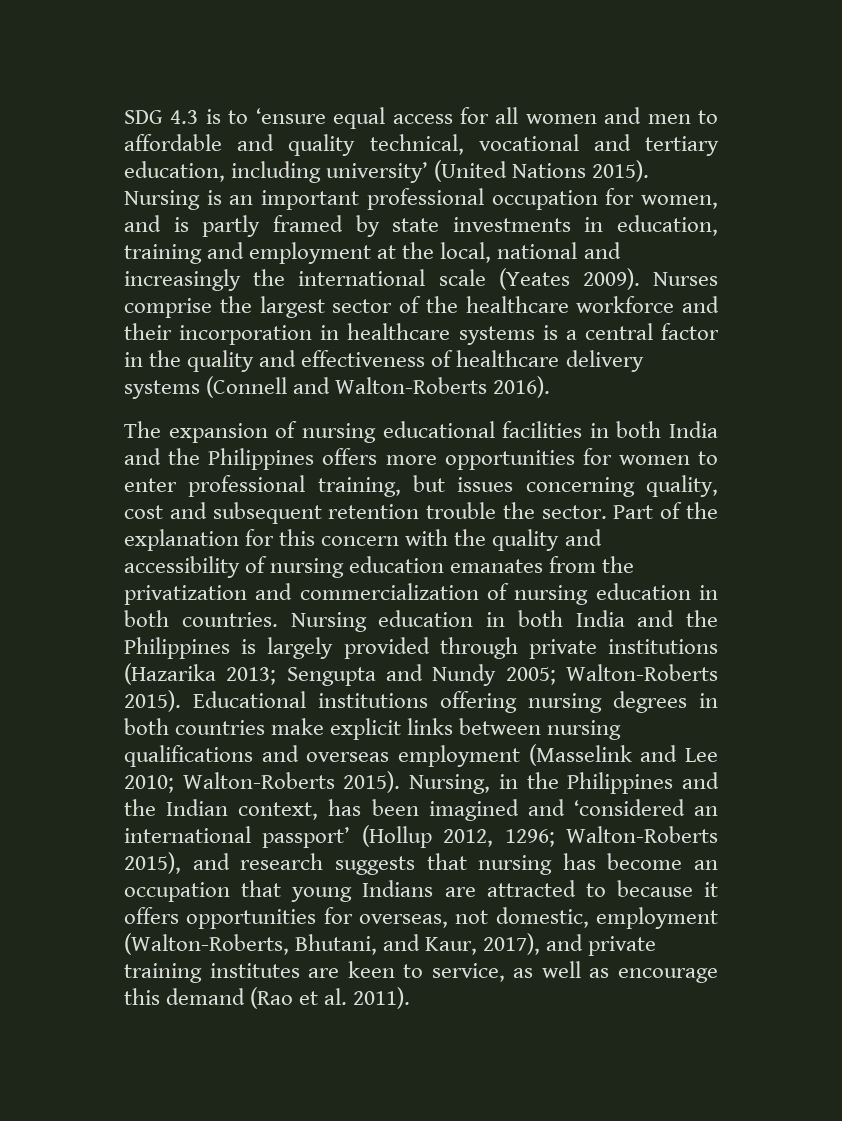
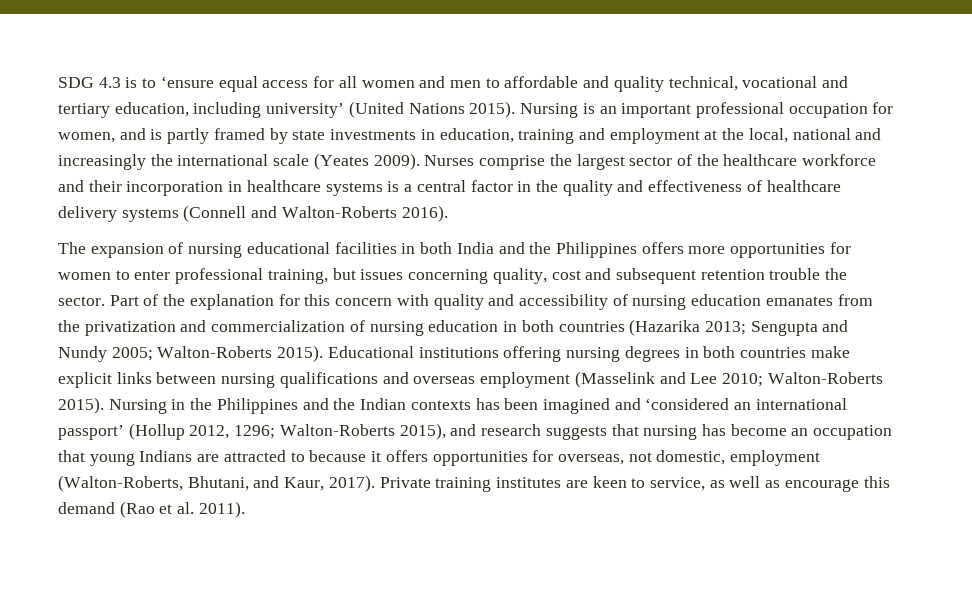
- Part of the explanation for this concern with the quality and accessibility of nursing education emanates from the privatization and commercialization of nursing education in both countries. Nursing education in both India and the Philippines is largely provided through private institutions (Hazarika 2013; Sengupta and Nundy 2005; Walton-Roberts 2015).
+ Part of the explanation for this concern with quality and accessibility of nursing education emanates from the privatization and commercialization of nursing education in both countries (Hazarika 2013; Sengupta and Nundy 2005; Walton-Roberts 2015).
- Nursing, in the Philippines and the Indian context, has been imagined and ‘considered an international passport’ (Hollup 2012, 1296;
+ Nursing in the Philippines and the Indian contexts has been imagined and ‘considered an international passport’ (Hollup 2012, 1296;
- Walton-Roberts 2015), and research suggests that nursing has become an occupation that young Indians are attracted to because it offers opportunities for overseas, not domestic, employment (Walton-Roberts, Bhutani, and Kaur, 2017), and private training institutes are keen to service, as well as encourage this demand (Rao et al. 2011).
+ Walton-Roberts 2015), and research suggests that nursing has become an occupation that young Indians are attracted to because it offers opportunities for overseas, not domestic, employment (Walton-Roberts, Bhutani, and Kaur, 2017). Private training institutes are keen to service, as well as encourage this demand (Rao et al. 2011).

